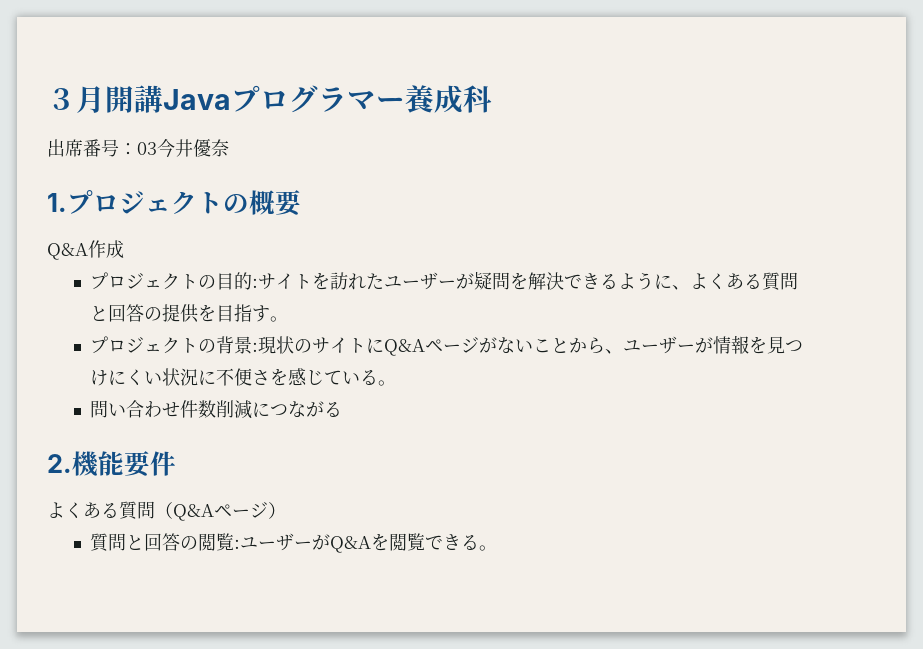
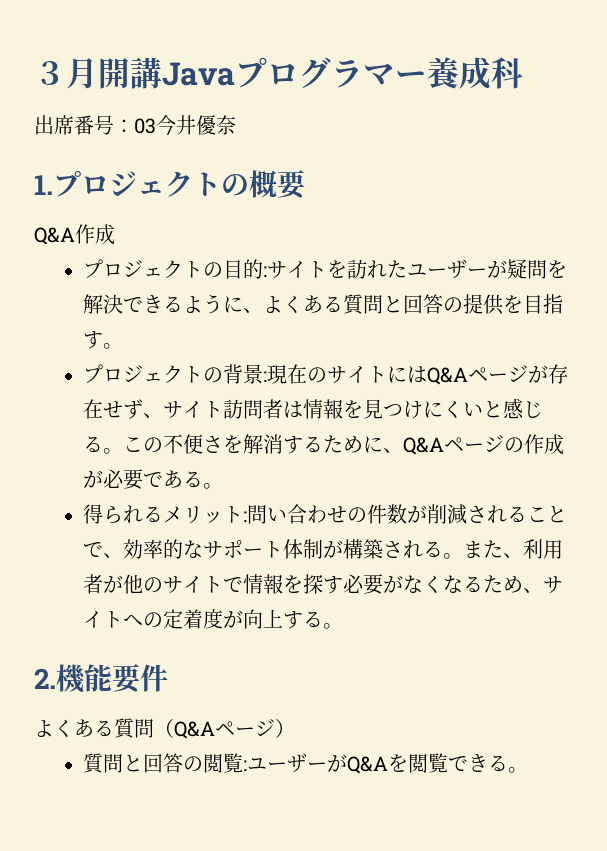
- プロジェクトの背景:現状のサイトにQ&Aページがないことから、ユーザーが情報を見つけにくい状況に不便さを感じている。
- 問い合わせ件数削減につながる
+ プロジェクトの背景:現在のサイトにはQ&Aページが存在せず、サイト訪問者は情報を見つけにくいと感じる。この不便さを解消するために、Q&Aページの作成が必要である。
+ 得られるメリット:問い合わせの件数が削減されることで、効率的なサポート体制が構築される。また、利用者が他のサイトで情報を探す必要がなくなるため、サイトへの定着度が向上する。

